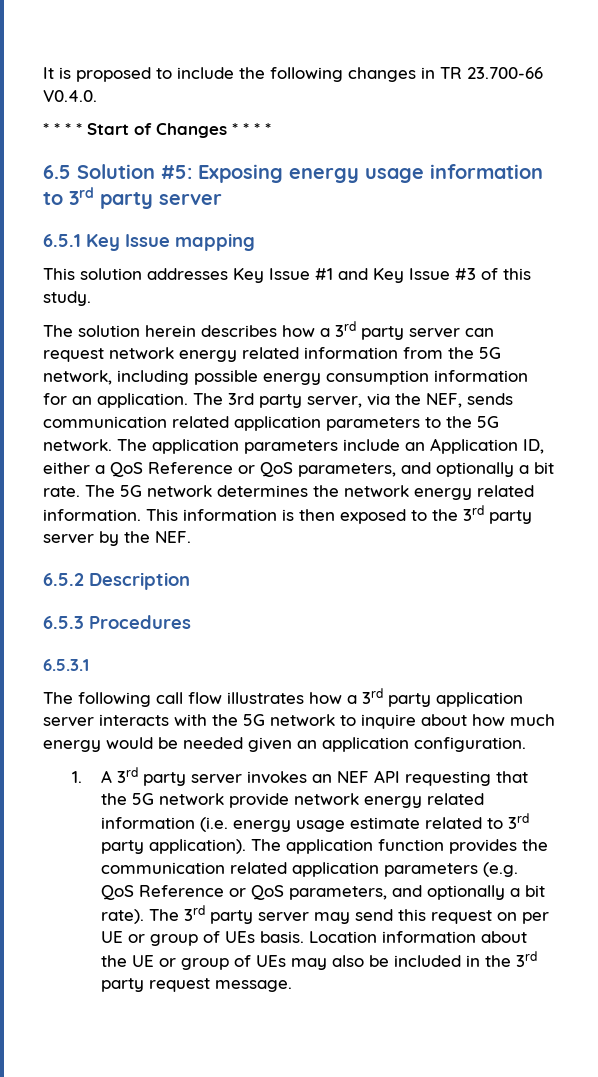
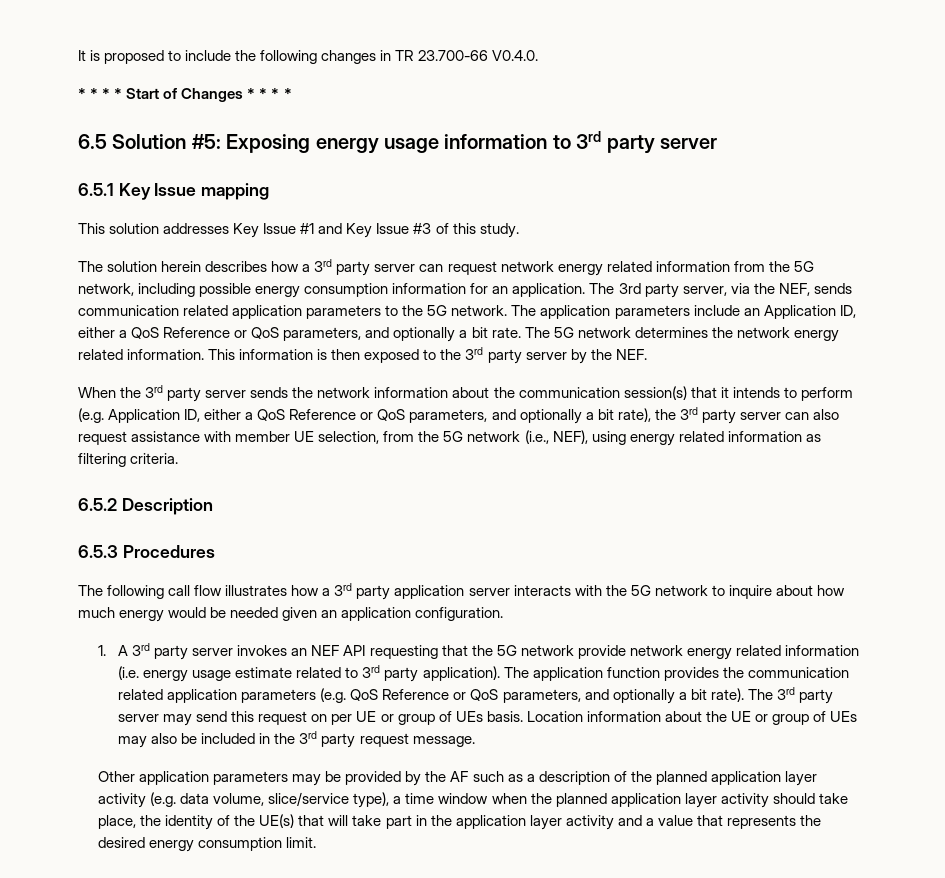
+ When the 3rd party server sends the network information about the communication session(s) that it intends to perform (e.g. Application ID, either a QoS Reference or QoS parameters, and optionally a bit rate), the 3rd party server can also request assistance with member UE selection, from the 5G network (i.e., NEF), using energy related information as filtering criteria.
- 6.5.3.1
+ Other application parameters may be provided by the AF such as a description of the planned application layer activity (e.g. data volume, slice/service type), a time window when the planned application layer activity should take place, the identity of the UE(s) that will take part in the application layer activity and a value that represents the desired energy consumption limit.

